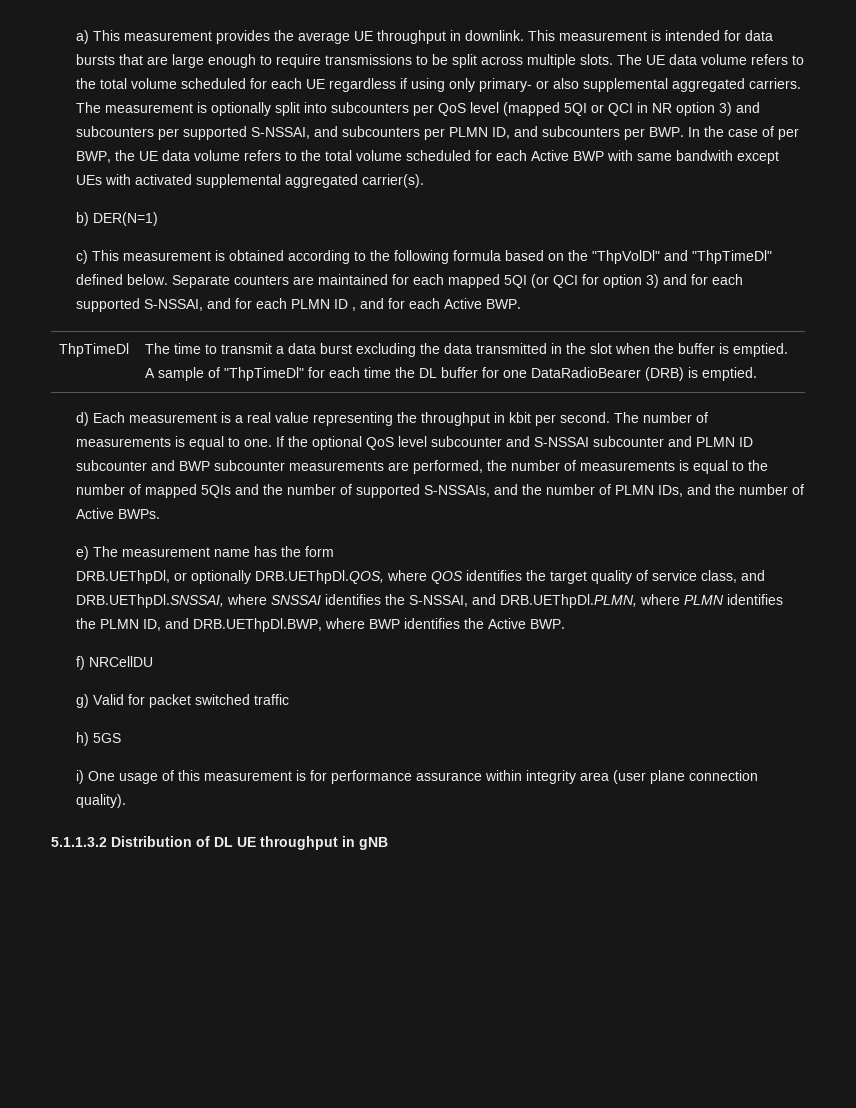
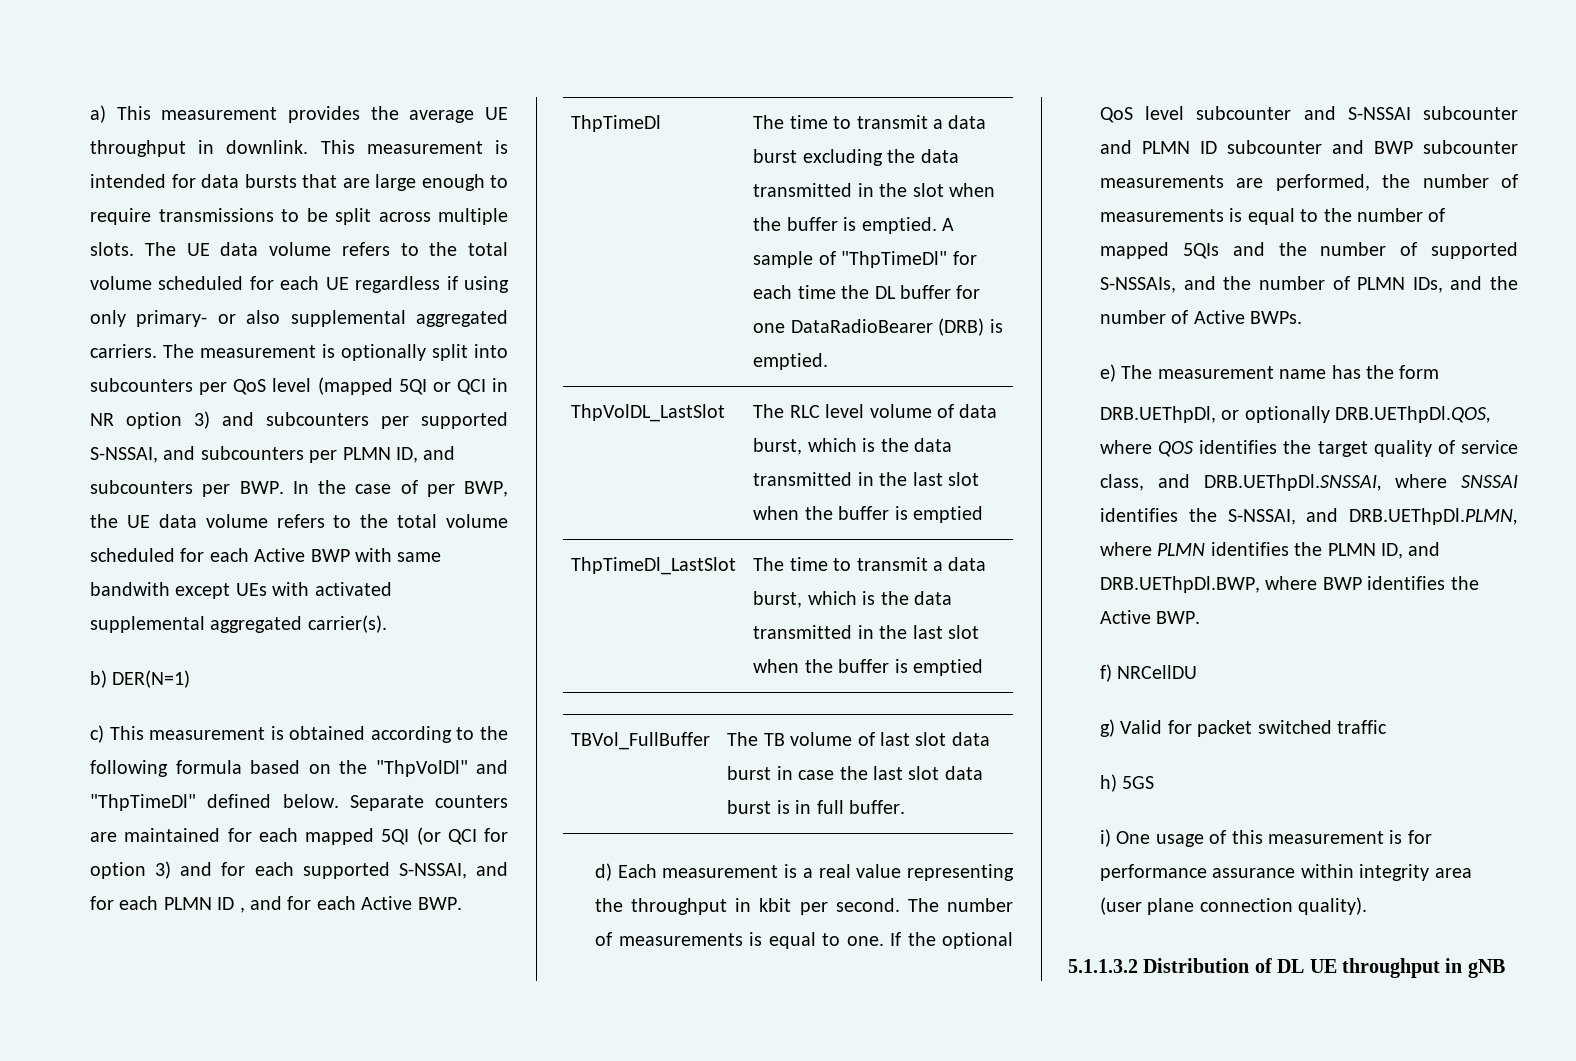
+ ThpVolDL_LastSlot | The RLC level volume of data burst, which is the data transmitted in the last slot when the buffer is emptied
+ ThpTimeDl_LastSlot | The time to transmit a data burst, which is the data transmitted in the last slot when the buffer is emptied
+ TBVol_FullBuffer | The TB volume of last slot data burst in case the last slot data burst is in full buffer.

